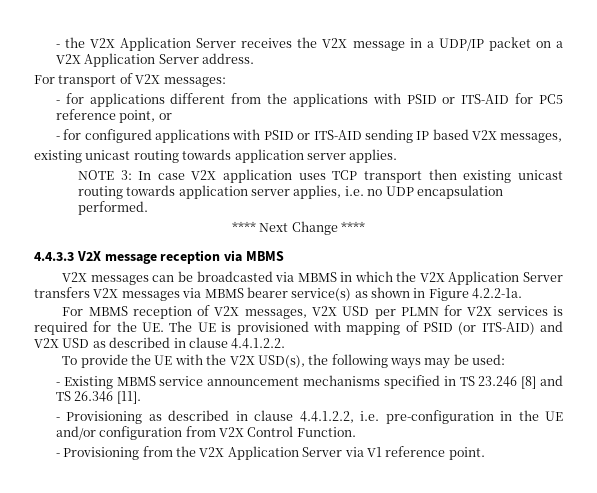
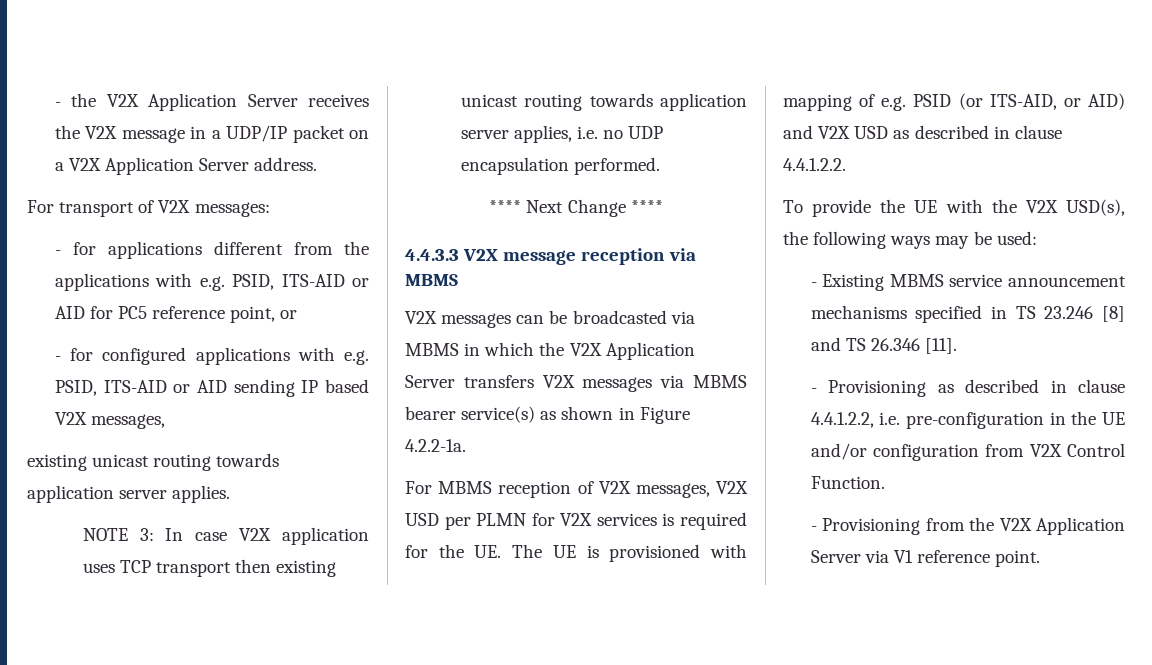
- - for applications different from the applications with PSID or ITS-AID for PC5 reference point, or
+ - for applications different from the applications with e.g. PSID, ITS-AID or AID for PC5 reference point, or
- - for configured applications with PSID or ITS-AID sending IP based V2X messages,
+ - for configured applications with e.g. PSID, ITS-AID or AID sending IP based V2X messages,
- For MBMS reception of V2X messages, V2X USD per PLMN for V2X services is required for the UE. The UE is provisioned with mapping of PSID (or ITS-AID) and V2X USD as described in clause 4.4.1.2.2.
+ For MBMS reception of V2X messages, V2X USD per PLMN for V2X services is required for the UE. The UE is provisioned with mapping of e.g. PSID (or ITS-AID, or AID) and V2X USD as described in clause 4.4.1.2.2.

